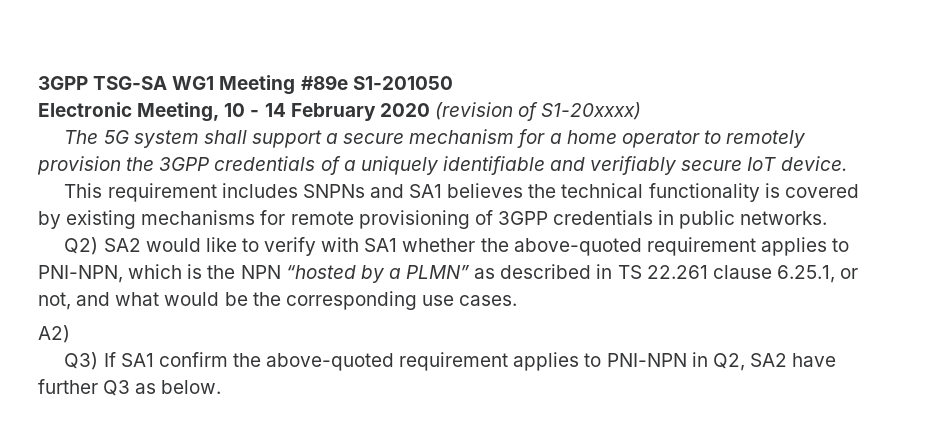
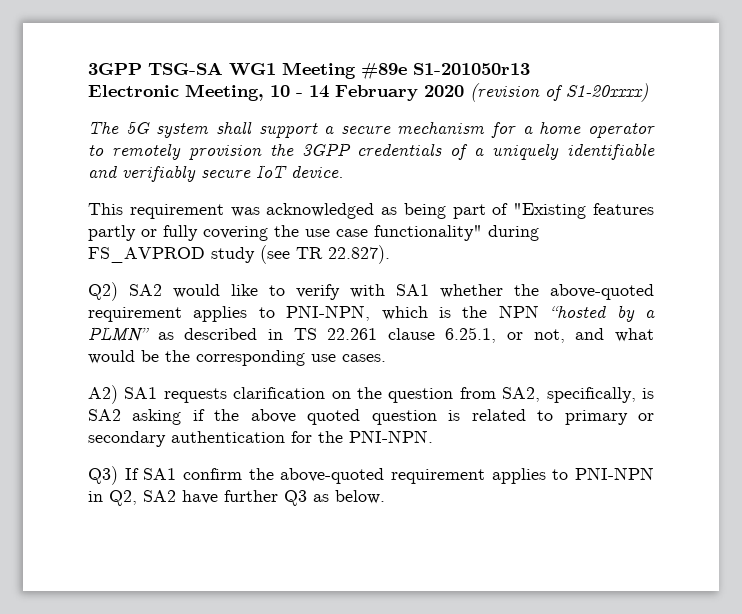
- 3GPP TSG-SA WG1 Meeting #89e S1-201050
+ 3GPP TSG-SA WG1 Meeting #89e S1-201050r13
- This requirement includes SNPNs and SA1 believes the technical functionality is covered by existing mechanisms for remote provisioning of 3GPP credentials in public networks.
+ This requirement was acknowledged as being part of "Existing features partly or fully covering the use case functionality" during FS_AVPROD study (see TR 22.827).
- A2)
+ A2) SA1 requests clarification on the question from SA2, specifically, is SA2 asking if the above quoted question is related to primary or secondary authentication for the PNI-NPN.

